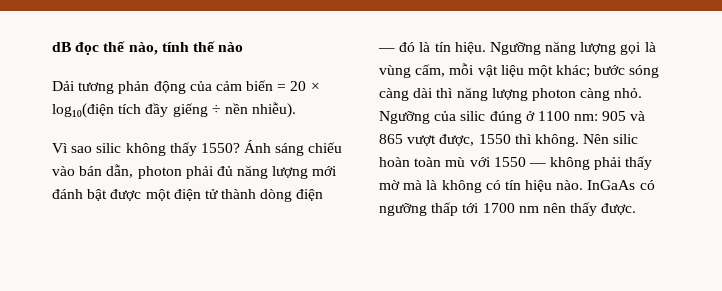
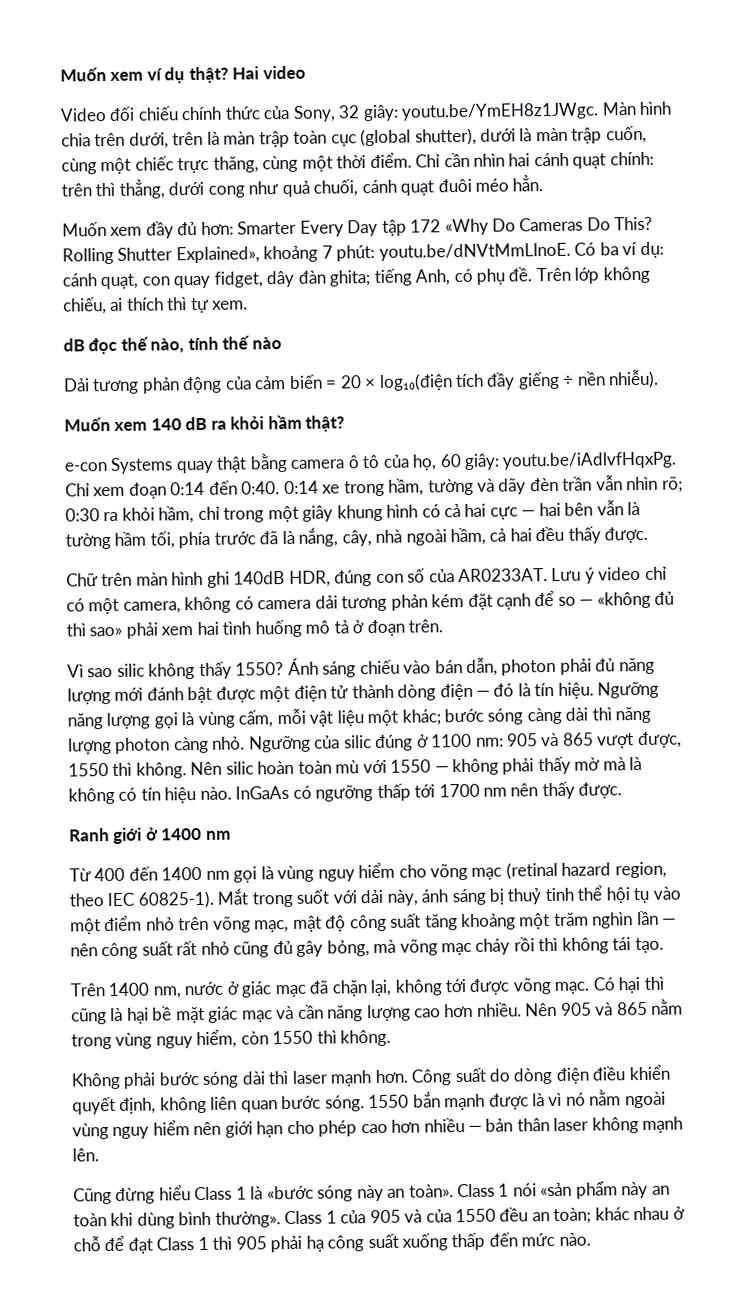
+ Muốn xem ví dụ thật? Hai video
+ Video đối chiếu chính thức của Sony, 32 giây: youtu.be/YmEH8z1JWgc. Màn hình chia trên dưới, trên là màn trập toàn cục (global shutter), dưới là màn trập cuốn, cùng một chiếc trực thăng, cùng một thời điểm. Chỉ cần nhìn hai cánh quạt chính: trên thì thẳng, dưới cong như quả chuối, cánh quạt đuôi méo hẳn.
+ Muốn xem đầy đủ hơn: Smarter Every Day tập 172 «Why Do Cameras Do This? Rolling Shutter Explained», khoảng 7 phút: youtu.be/dNVtMmLlnoE. Có ba ví dụ: cánh quạt, con quay fidget, dây đàn ghita; tiếng Anh, có phụ đề. Trên lớp không chiếu, ai thích thì tự xem.
+ Muốn xem 140 dB ra khỏi hầm thật?
+ e-con Systems quay thật bằng camera ô tô của họ, 60 giây: youtu.be/iAdlvfHqxPg. Chỉ xem đoạn 0:14 đến 0:40. 0:14 xe trong hầm, tường và dãy đèn trần vẫn nhìn rõ; 0:30 ra khỏi hầm, chỉ trong một giây khung hình có cả hai cực — hai bên vẫn là tường hầm tối, phía trước đã là nắng, cây, nhà ngoài hầm, cả hai đều thấy được.
+ Chữ trên màn hình ghi 140dB HDR, đúng con số của AR0233AT. Lưu ý video chỉ có một camera, không có camera dải tương phản kém đặt cạnh để so — «không đủ thì sao» phải xem hai tình huống mô tả ở đoạn trên.
+ Ranh giới ở 1400 nm
+ Từ 400 đến 1400 nm gọi là vùng nguy hiểm cho võng mạc (retinal hazard region, theo IEC 60825-1). Mắt trong suốt với dải này, ánh sáng bị thuỷ tinh thể hội tụ vào một điểm nhỏ trên võng mạc, mật độ công suất tăng khoảng một trăm nghìn lần — nên công suất rất nhỏ cũng đủ gây bỏng, mà võng mạc cháy rồi thì không tái tạo.
+ Trên 1400 nm, nước ở giác mạc đã chặn lại, không tới được võng mạc. Có hại thì cũng là hại bề mặt giác mạc và cần năng lượng cao hơn nhiều. Nên 905 và 865 nằm trong vùng nguy hiểm, còn 1550 thì không.
+ Không phải bước sóng dài thì laser mạnh hơn. Công suất do dòng điện điều khiển quyết định, không liên quan bước sóng. 1550 bắn mạnh được là vì nó nằm ngoài vùng nguy hiểm nên giới hạn cho phép cao hơn nhiều — bản thân laser không mạnh lên.
+ Cũng đừng hiểu Class 1 là «bước sóng này an toàn». Class 1 nói «sản phẩm này an toàn khi dùng bình thường». Class 1 của 905 và của 1550 đều an toàn; khác nhau ở chỗ để đạt Class 1 thì 905 phải hạ công suất xuống thấp đến mức nào.

